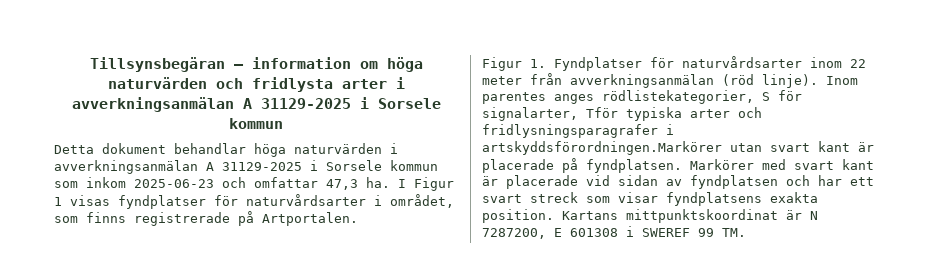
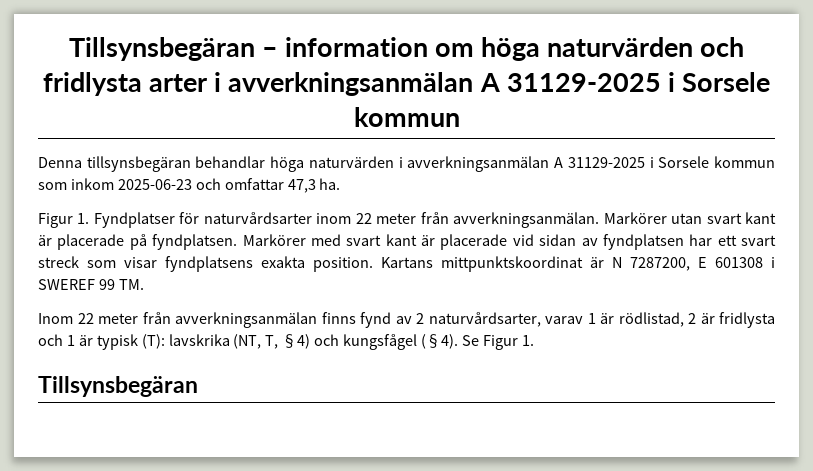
- Detta dokument behandlar höga naturvärden i avverkningsanmälan A 31129-2025 i Sorsele kommun som inkom 2025-06-23 och omfattar 47,3 ha. I Figur 1 visas fyndplatser för naturvårdsarter i området, som finns registrerade på Artportalen.
+ Denna tillsynsbegäran behandlar höga naturvärden i avverkningsanmälan A 31129-2025 i Sorsele kommun som inkom 2025-06-23 och omfattar 47,3 ha.
- Figur 1. Fyndplatser för naturvårdsarter inom 22 meter från avverkningsanmälan (röd linje). Inom parentes anges rödlistekategorier, S för signalarter, Tför typiska arter och fridlysningsparagrafer i artskyddsförordningen.Markörer utan svart kant är placerade på fyndplatsen.
+ Figur 1. Fyndplatser för naturvårdsarter inom 22 meter från avverkningsanmälan. Markörer utan svart kant är placerade på fyndplatsen.
- Markörer med svart kant är placerade vid sidan av fyndplatsen och har ett svart streck som visar fyndplatsens exakta position.
+ Markörer med svart kant är placerade vid sidan av fyndplatsen har ett svart streck som visar fyndplatsens exakta position.
+ Inom 22 meter från avverkningsanmälan finns fynd av 2 naturvårdsarter, varav 1 är rödlistad, 2 är fridlysta och 1 är typisk (T): lavskrika (NT, T, §4) och kungsfågel (§4). Se Figur 1.
+ Tillsynsbegäran

